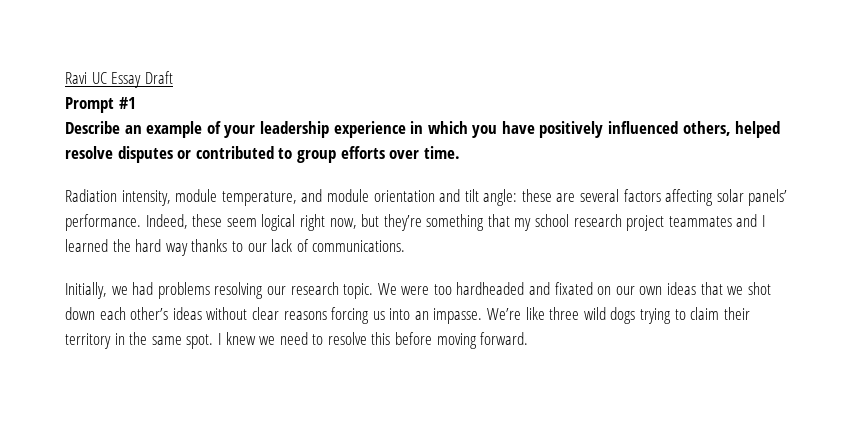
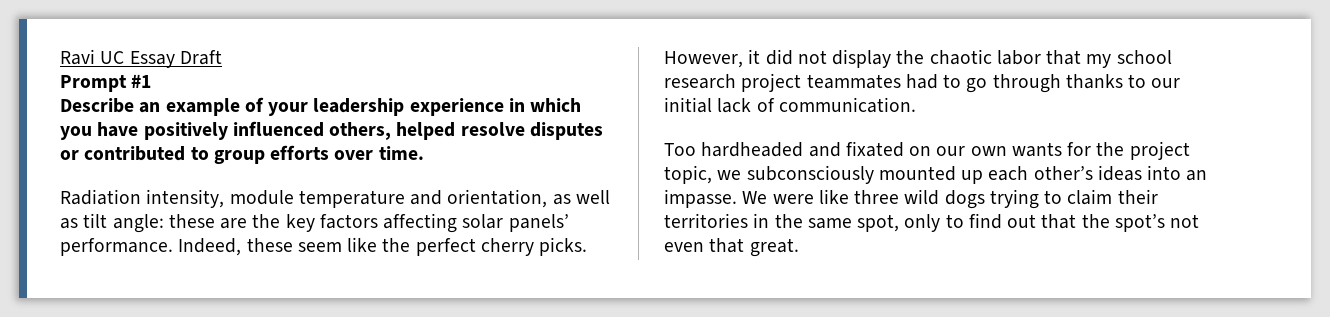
- Radiation intensity, module temperature, and module orientation and tilt angle: these are several factors affecting solar panels’ performance.
+ Radiation intensity, module temperature and orientation, as well as tilt angle: these are the key factors affecting solar panels’ performance.
- Indeed, these seem logical right now, but they’re something that my school research project teammates and I learned the hard way thanks to our lack of communications.
- Initially, we had problems resolving our research topic. We were too hardheaded and fixated on our own ideas that we shot down each other’s ideas without clear reasons forcing us into an impasse.
+ Indeed, these seem like the perfect cherry picks. However, it did not display the chaotic labor that my school research project teammates had to go through thanks to our initial lack of communication.
+ Too hardheaded and fixated on our own wants for the project topic, we subconsciously mounted up each other’s ideas into an impasse.
- We’re like three wild dogs trying to claim their territory in the same spot. I knew we need to resolve this before moving forward.
+ We were like three wild dogs trying to claim their territories in the same spot, only to find out that the spot’s not even that great.

